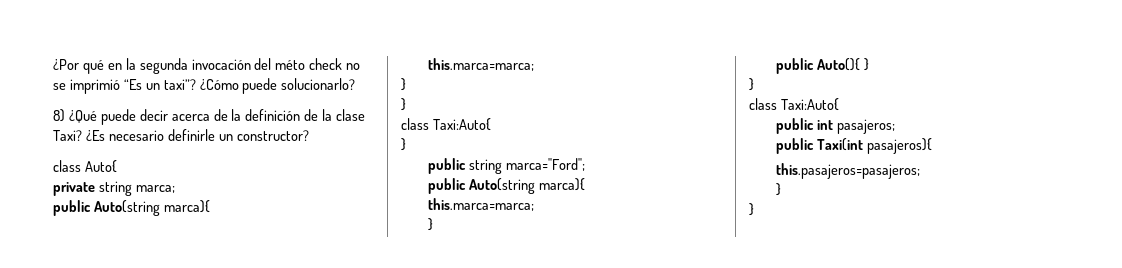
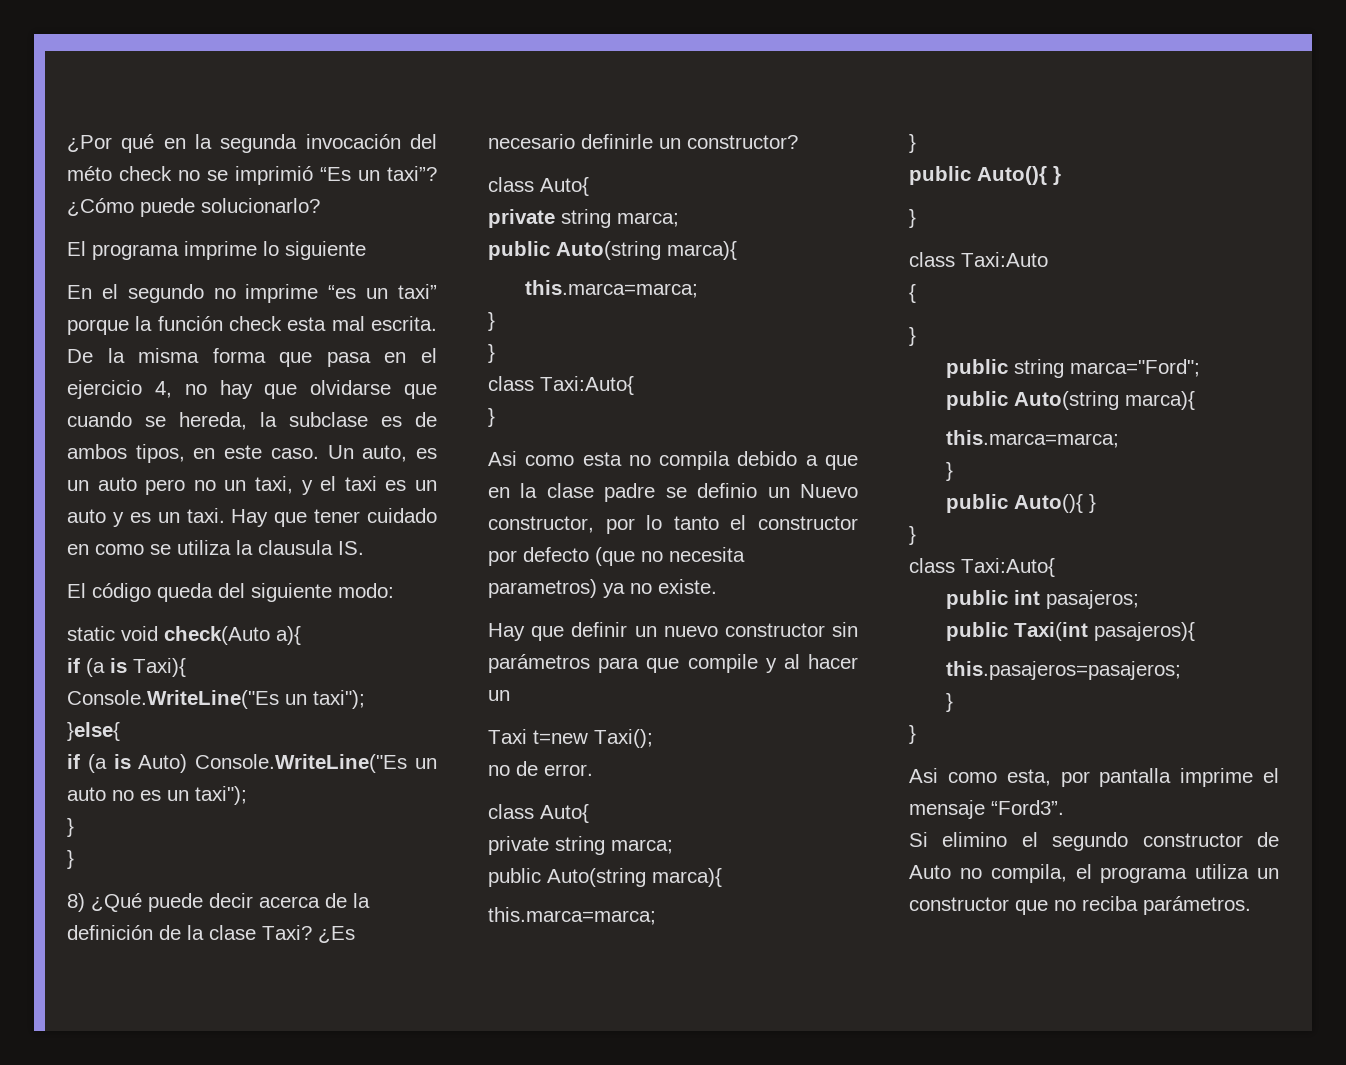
+ El programa imprime lo siguiente
+ En el segundo no imprime “es un taxi” porque la función check esta mal escrita. De la misma forma que pasa en el ejercicio 4, no hay que olvidarse que cuando se hereda, la subclase es de ambos tipos, en este caso. Un auto, es un auto pero no un taxi, y el taxi es un auto y es un taxi. Hay que tener cuidado en como se utiliza la clausula IS.
+ El código queda del siguiente modo:
+ static void check(Auto a){
+ if (a is Taxi){
+ Console.WriteLine("Es un taxi");
+ }else{
+ if (a is Auto) Console.WriteLine("Es un auto no es un taxi");
+ }
+ }
+ Asi como esta no compila debido a que en la clase padre se definio un Nuevo constructor, por lo tanto el constructor por defecto (que no necesita parametros) ya no existe.
+ Hay que definir un nuevo constructor sin parámetros para que compile y al hacer un
+ Taxi t=new Taxi();
+ no de error.
+ class Auto{
+ private string marca;
+ public Auto(string marca){
+ this.marca=marca;
+ }
+ public Auto(){ }
+ }
+ class Taxi:Auto
+ {
+ }
+ Asi como esta, por pantalla imprime el mensaje “Ford3”.
+ Si elimino el segundo constructor de Auto no compila, el programa utiliza un constructor que no reciba parámetros.

